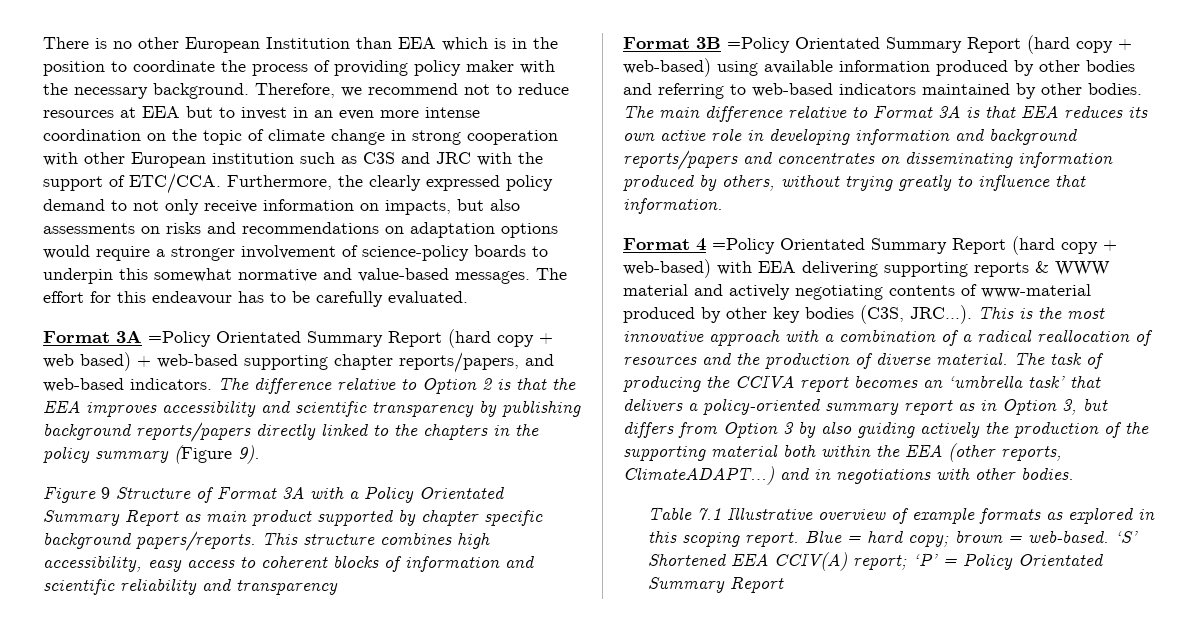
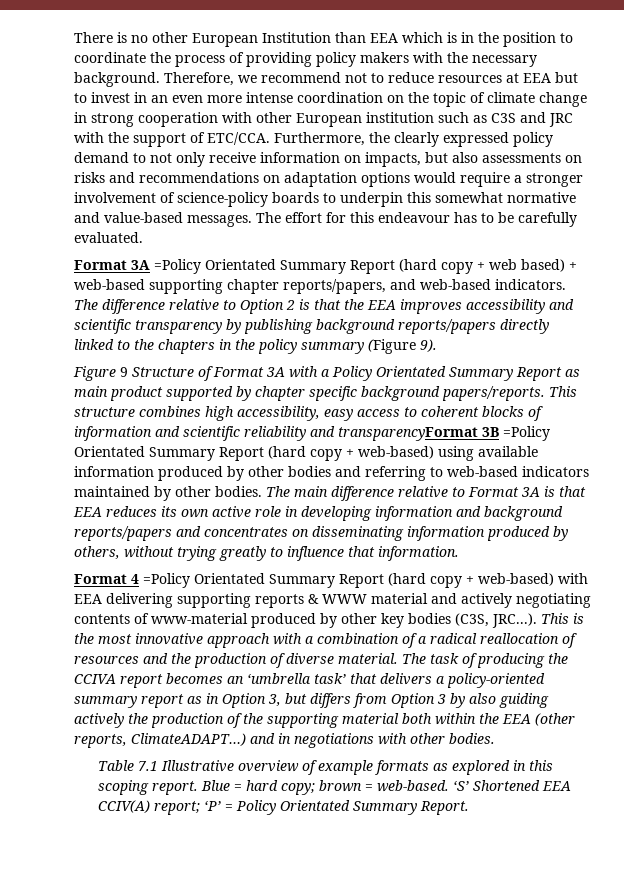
- There is no other European Institution than EEA which is in the position to coordinate the process of providing policy maker with the necessary background.
+ There is no other European Institution than EEA which is in the position to coordinate the process of providing policy makers with the necessary background.
- This structure combines high accessibility, easy access to coherent blocks of information and scientific reliability and transparency
- Format 3B =Policy Orientated Summary Report (hard copy + web-based) using available information produced by other bodies and referring to web-based indicators maintained by other bodies.
+ This structure combines high accessibility, easy access to coherent blocks of information and scientific reliability and transparencyFormat 3B =Policy Orientated Summary Report (hard copy + web-based) using available information produced by other bodies and referring to web-based indicators maintained by other bodies.
- ‘S’ Shortened EEA CCIV(A) report; ‘P’ = Policy Orientated Summary Report
+ ‘S’ Shortened EEA CCIV(A) report; ‘P’ = Policy Orientated Summary Report.

